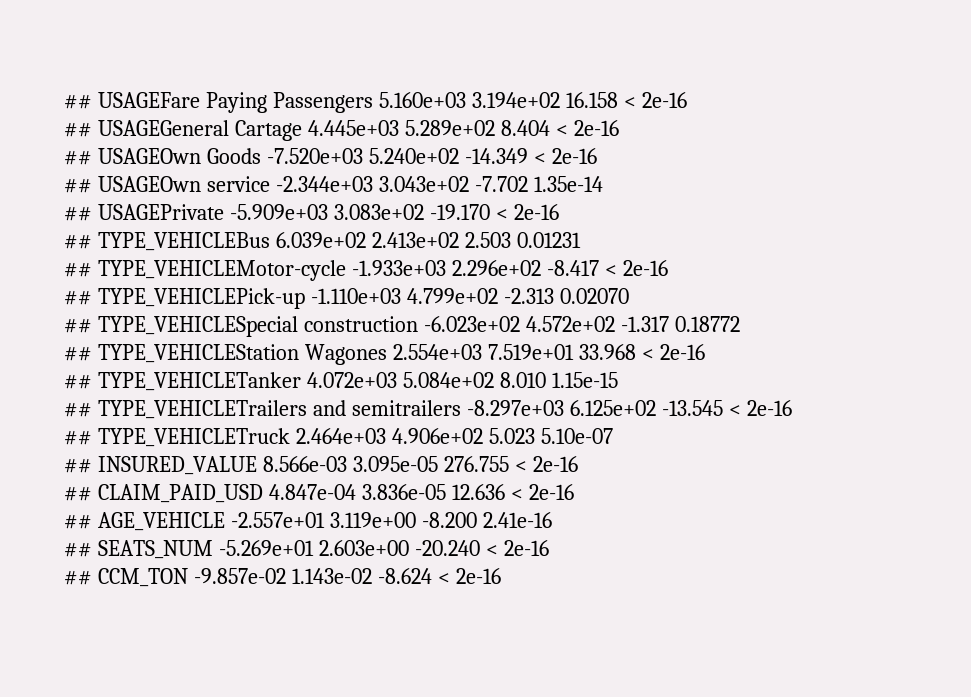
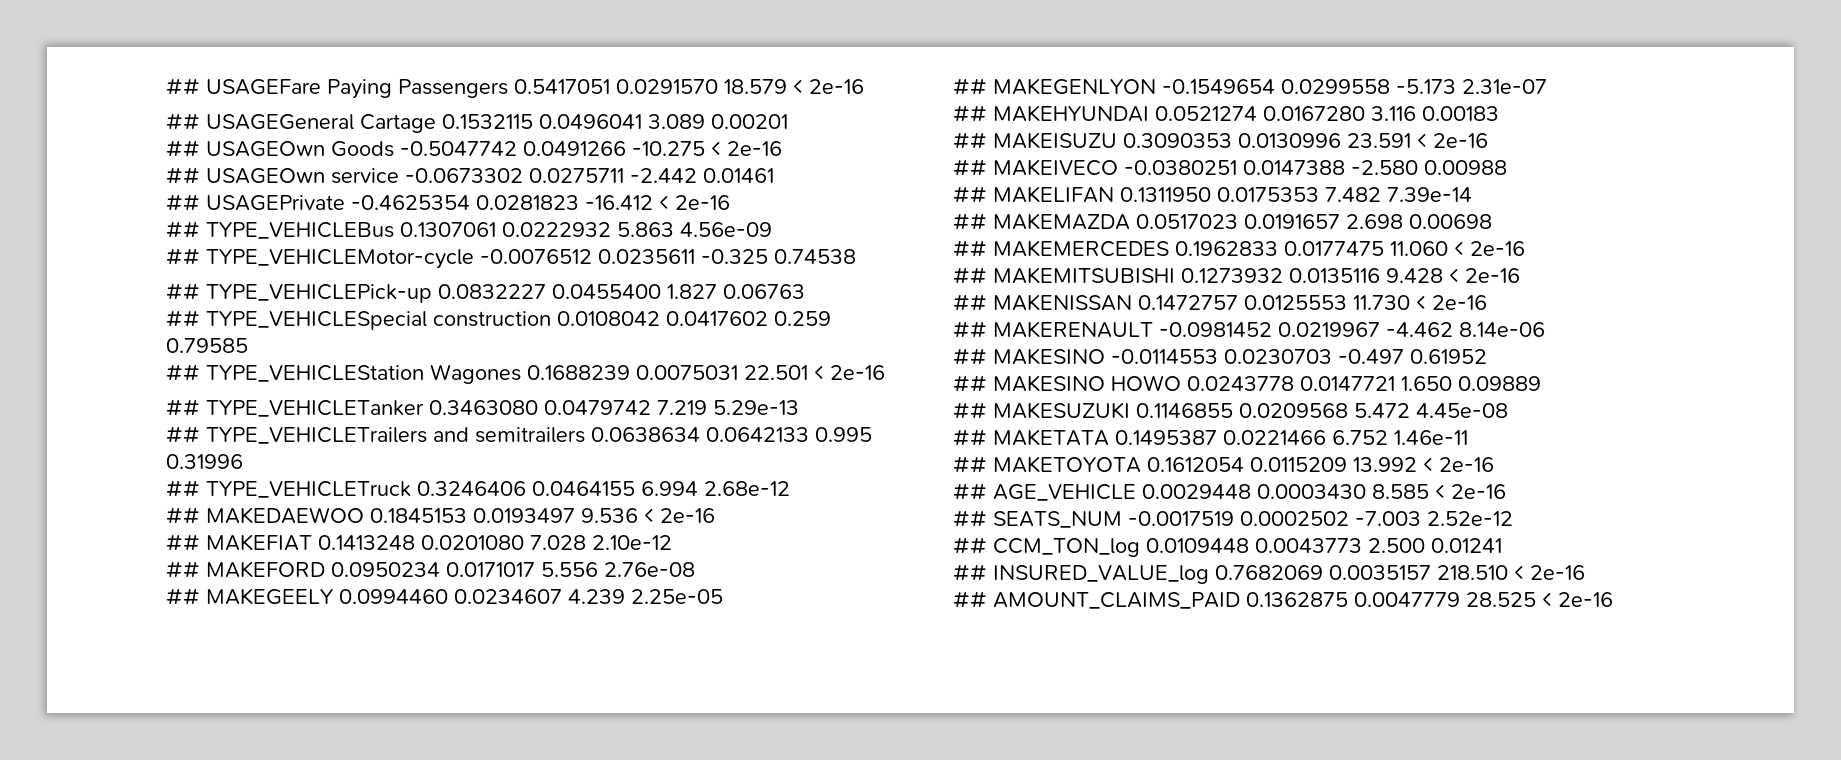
- ## USAGEFare Paying Passengers 5.160e+03 3.194e+02 16.158 < 2e-16
+ ## USAGEFare Paying Passengers 0.5417051 0.0291570 18.579 < 2e-16
- ## USAGEGeneral Cartage 4.445e+03 5.289e+02 8.404 < 2e-16
+ ## USAGEGeneral Cartage 0.1532115 0.0496041 3.089 0.00201
- ## USAGEOwn Goods -7.520e+03 5.240e+02 -14.349 < 2e-16
+ ## USAGEOwn Goods -0.5047742 0.0491266 -10.275 < 2e-16
- ## USAGEOwn service -2.344e+03 3.043e+02 -7.702 1.35e-14
+ ## USAGEOwn service -0.0673302 0.0275711 -2.442 0.01461
- ## USAGEPrivate -5.909e+03 3.083e+02 -19.170 < 2e-16
+ ## USAGEPrivate -0.4625354 0.0281823 -16.412 < 2e-16
- ## TYPE_VEHICLEBus 6.039e+02 2.413e+02 2.503 0.01231
- ## TYPE_VEHICLEMotor-cycle -1.933e+03 2.296e+02 -8.417 < 2e-16
- ## TYPE_VEHICLEPick-up -1.110e+03 4.799e+02 -2.313 0.02070
+ ## TYPE_VEHICLEBus 0.1307061 0.0222932 5.863 4.56e-09
+ ## TYPE_VEHICLEMotor-cycle -0.0076512 0.0235611 -0.325 0.74538
+ ## TYPE_VEHICLEPick-up 0.0832227 0.0455400 1.827 0.06763
- ## TYPE_VEHICLESpecial construction -6.023e+02 4.572e+02 -1.317 0.18772
+ ## TYPE_VEHICLESpecial construction 0.0108042 0.0417602 0.259 0.79585
- ## TYPE_VEHICLEStation Wagones 2.554e+03 7.519e+01 33.968 < 2e-16
+ ## TYPE_VEHICLEStation Wagones 0.1688239 0.0075031 22.501 < 2e-16
- ## TYPE_VEHICLETanker 4.072e+03 5.084e+02 8.010 1.15e-15
+ ## TYPE_VEHICLETanker 0.3463080 0.0479742 7.219 5.29e-13
- ## TYPE_VEHICLETrailers and semitrailers -8.297e+03 6.125e+02 -13.545 < 2e-16
- ## TYPE_VEHICLETruck 2.464e+03 4.906e+02 5.023 5.10e-07
- ## INSURED_VALUE 8.566e-03 3.095e-05 276.755 < 2e-16
- ## CLAIM_PAID_USD 4.847e-04 3.836e-05 12.636 < 2e-16
- ## AGE_VEHICLE -2.557e+01 3.119e+00 -8.200 2.41e-16
- ## SEATS_NUM -5.269e+01 2.603e+00 -20.240 < 2e-16
- ## CCM_TON -9.857e-02 1.143e-02 -8.624 < 2e-16
+ ## TYPE_VEHICLETrailers and semitrailers 0.0638634 0.0642133 0.995 0.31996
+ ## TYPE_VEHICLETruck 0.3246406 0.0464155 6.994 2.68e-12
+ ## MAKEDAEWOO 0.1845153 0.0193497 9.536 < 2e-16
+ ## MAKEFIAT 0.1413248 0.0201080 7.028 2.10e-12
+ ## MAKEFORD 0.0950234 0.0171017 5.556 2.76e-08
+ ## MAKEGEELY 0.0994460 0.0234607 4.239 2.25e-05
+ ## MAKEGENLYON -0.1549654 0.0299558 -5.173 2.31e-07
+ ## MAKEHYUNDAI 0.0521274 0.0167280 3.116 0.00183
+ ## MAKEISUZU 0.3090353 0.0130996 23.591 < 2e-16
+ ## MAKEIVECO -0.0380251 0.0147388 -2.580 0.00988
+ ## MAKELIFAN 0.1311950 0.0175353 7.482 7.39e-14
+ ## MAKEMAZDA 0.0517023 0.0191657 2.698 0.00698
+ ## MAKEMERCEDES 0.1962833 0.0177475 11.060 < 2e-16
+ ## MAKEMITSUBISHI 0.1273932 0.0135116 9.428 < 2e-16
+ ## MAKENISSAN 0.1472757 0.0125553 11.730 < 2e-16
+ ## MAKERENAULT -0.0981452 0.0219967 -4.462 8.14e-06
+ ## MAKESINO -0.0114553 0.0230703 -0.497 0.61952
+ ## MAKESINO HOWO 0.0243778 0.0147721 1.650 0.09889
+ ## MAKESUZUKI 0.1146855 0.0209568 5.472 4.45e-08
+ ## MAKETATA 0.1495387 0.0221466 6.752 1.46e-11
+ ## MAKETOYOTA 0.1612054 0.0115209 13.992 < 2e-16
+ ## AGE_VEHICLE 0.0029448 0.0003430 8.585 < 2e-16
+ ## SEATS_NUM -0.0017519 0.0002502 -7.003 2.52e-12
+ ## CCM_TON_log 0.0109448 0.0043773 2.500 0.01241
+ ## INSURED_VALUE_log 0.7682069 0.0035157 218.510 < 2e-16
+ ## AMOUNT_CLAIMS_PAID 0.1362875 0.0047779 28.525 < 2e-16

